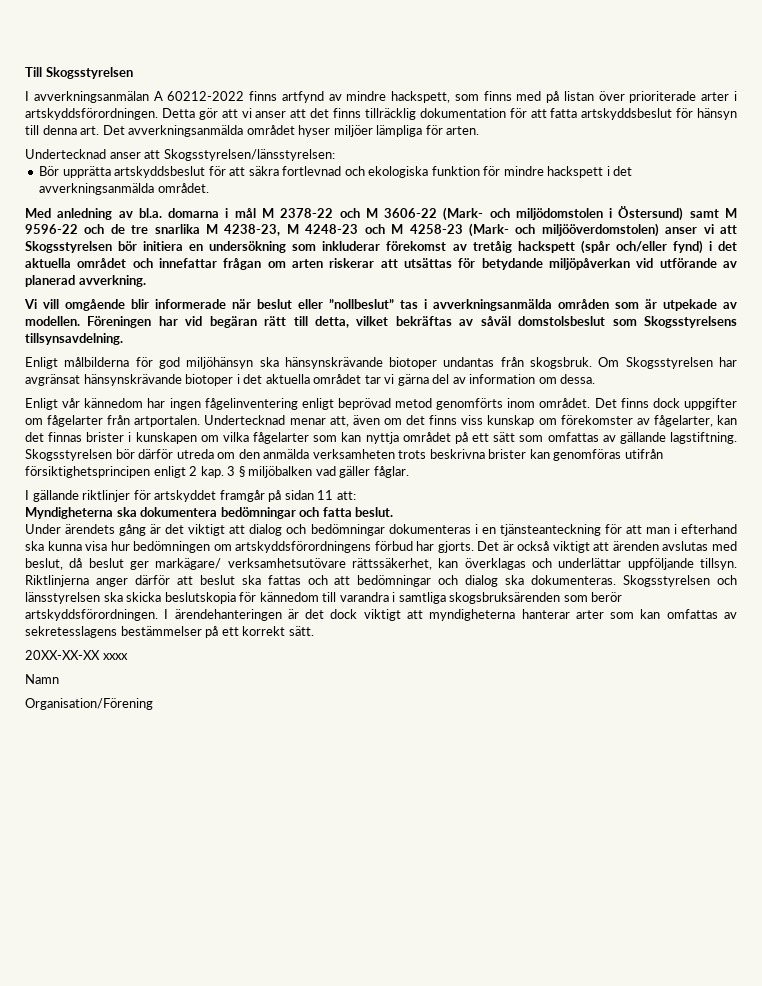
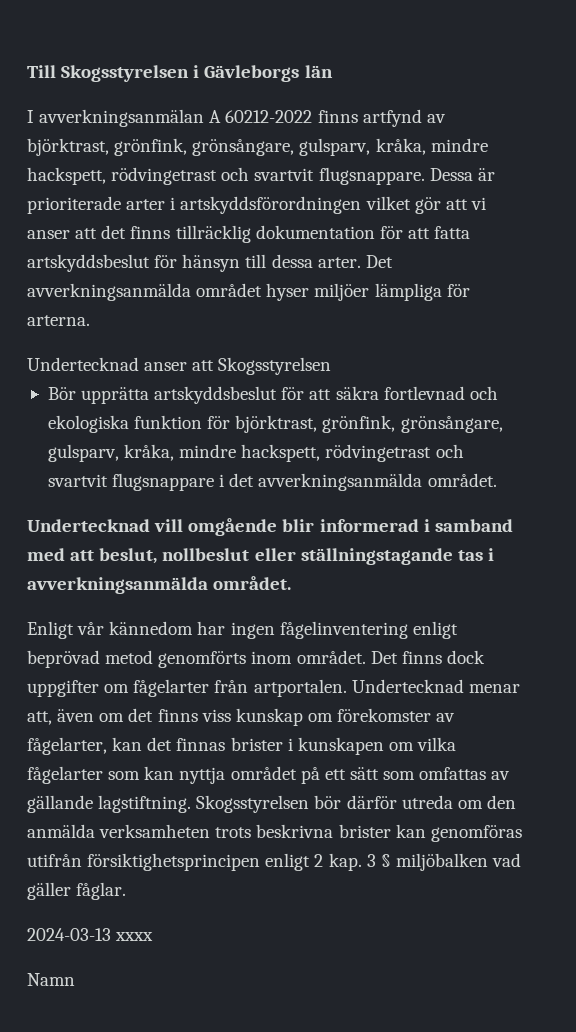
- Till Skogsstyrelsen
+ Till Skogsstyrelsen i Gävleborgs län
- I avverkningsanmälan A 60212-2022 finns artfynd av mindre hackspett, som finns med på listan över prioriterade arter i artskyddsförordningen. Detta gör att vi anser att det finns tillräcklig dokumentation för att fatta artskyddsbeslut för hänsyn till denna art. Det avverkningsanmälda området hyser miljöer lämpliga för arten.
+ I avverkningsanmälan A 60212-2022 finns artfynd av björktrast, grönfink, grönsångare, gulsparv, kråka, mindre hackspett, rödvingetrast och svartvit flugsnappare. Dessa är prioriterade arter i artskyddsförordningen vilket gör att vi anser att det finns tillräcklig dokumentation för att fatta artskyddsbeslut för hänsyn till dessa arter. Det avverkningsanmälda området hyser miljöer lämpliga för arterna.
- Undertecknad anser att Skogsstyrelsen/länsstyrelsen:
+ Undertecknad anser att Skogsstyrelsen
- Bör upprätta artskyddsbeslut för att säkra fortlevnad och ekologiska funktion för mindre hackspett i det avverkningsanmälda området.
- Med anledning av bl.a. domarna i mål M 2378-22 och M 3606-22 (Mark- och miljödomstolen i Östersund) samt M 9596-22 och de tre snarlika M 4238-23, M 4248-23 och M 4258-23 (Mark- och miljööverdomstolen) anser vi att Skogsstyrelsen bör initiera en undersökning som inkluderar förekomst av tretåig hackspett (spår och/eller fynd) i det aktuella området och innefattar frågan om arten riskerar att utsättas för betydande miljöpåverkan vid utförande av planerad avverkning.
- Vi vill omgående blir informerade när beslut eller ”nollbeslut” tas i avverkningsanmälda områden som är utpekade av modellen. Föreningen har vid begäran rätt till detta, vilket bekräftas av såväl domstolsbeslut som Skogsstyrelsens tillsynsavdelning.
- Enligt målbilderna för god miljöhänsyn ska hänsynskrävande biotoper undantas från skogsbruk. Om Skogsstyrelsen har avgränsat hänsynskrävande biotoper i det aktuella området tar vi gärna del av information om dessa.
+ Bör upprätta artskyddsbeslut för att säkra fortlevnad och ekologiska funktion för björktrast, grönfink, grönsångare, gulsparv, kråka, mindre hackspett, rödvingetrast och svartvit flugsnappare i det avverkningsanmälda området.
+ Undertecknad vill omgående blir informerad i samband med att beslut, nollbeslut eller ställningstagande tas i avverkningsanmälda området.
- I gällande riktlinjer för artskyddet framgår på sidan 11 att:
- Myndigheterna ska dokumentera bedömningar och fatta beslut.
- Under ärendets gång är det viktigt att dialog och bedömningar dokumenteras i en tjänsteanteckning för att man i efterhand ska kunna visa hur bedömningen om artskyddsförordningens förbud har gjorts. Det är också viktigt att ärenden avslutas med beslut, då beslut ger markägare/ verksamhetsutövare rättssäkerhet, kan överklagas och underlättar uppföljande tillsyn. Riktlinjerna anger därför att beslut ska fattas och att bedömningar och dialog ska dokumenteras. Skogsstyrelsen och länsstyrelsen ska skicka beslutskopia för kännedom till varandra i samtliga skogsbruksärenden som berör artskyddsförordningen. I ärendehanteringen är det dock viktigt att myndigheterna hanterar arter som kan omfattas av sekretesslagens bestämmelser på ett korrekt sätt.
- 20XX-XX-XX xxxx
+ 2024-03-13 xxxx
- Organisation/Förening

